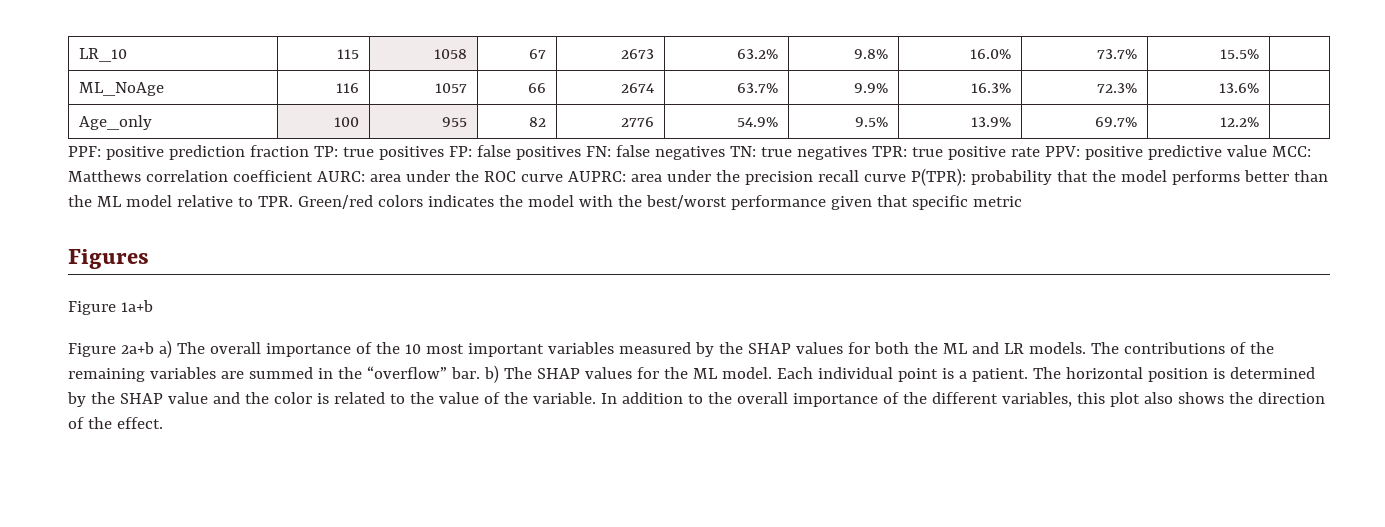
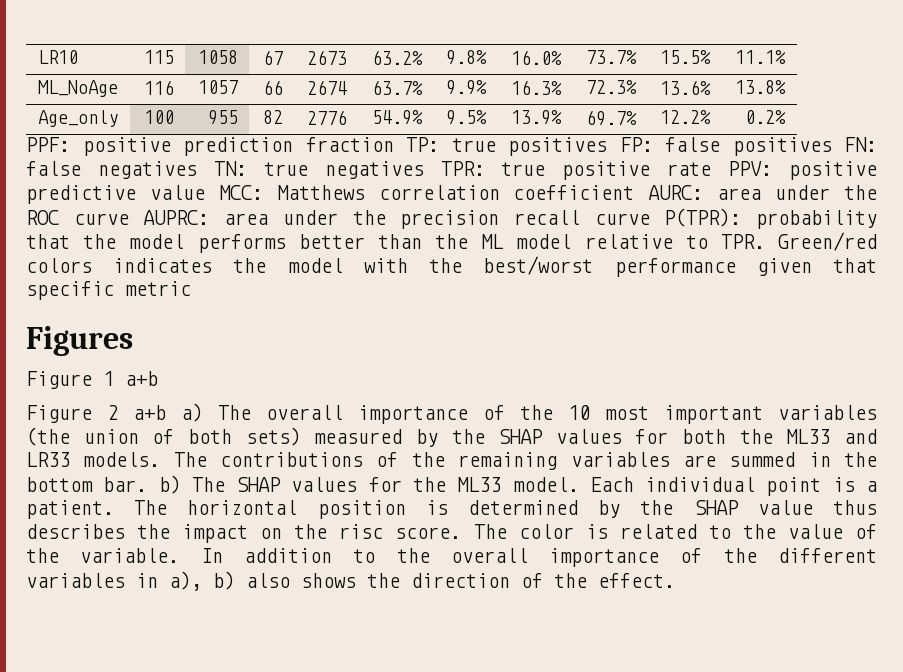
- LR_10 | 115 | 1058 | 67 | 2673 | 63.2% | 9.8% | 16.0% | 73.7% | 15.5% |
+ LR10 | 115 | 1058 | 67 | 2673 | 63.2% | 9.8% | 16.0% | 73.7% | 15.5% | 11.1%
- ML_NoAge | 116 | 1057 | 66 | 2674 | 63.7% | 9.9% | 16.3% | 72.3% | 13.6% |
+ ML_NoAge | 116 | 1057 | 66 | 2674 | 63.7% | 9.9% | 16.3% | 72.3% | 13.6% | 13.8%
- Age_only | 100 | 955 | 82 | 2776 | 54.9% | 9.5% | 13.9% | 69.7% | 12.2% |
+ Age_only | 100 | 955 | 82 | 2776 | 54.9% | 9.5% | 13.9% | 69.7% | 12.2% | 0.2%
- Figure 1a+b
- Figure 2a+b a) The overall importance of the 10 most important variables measured by the SHAP values for both the ML and LR models.
+ Figure 1 a+b
+ Figure 2 a+b a) The overall importance of the 10 most important variables (the union of both sets) measured by the SHAP values for both the ML33 and LR33 models.
- The contributions of the remaining variables are summed in the “overflow” bar. b) The SHAP values for the ML model.
+ The contributions of the remaining variables are summed in the bottom bar. b) The SHAP values for the ML33 model.
- The horizontal position is determined by the SHAP value and the color is related to the value of the variable.
+ The horizontal position is determined by the SHAP value thus describes the impact on the risc score. The color is related to the value of the variable.
- In addition to the overall importance of the different variables, this plot also shows the direction of the effect.
+ In addition to the overall importance of the different variables in a), b) also shows the direction of the effect.

